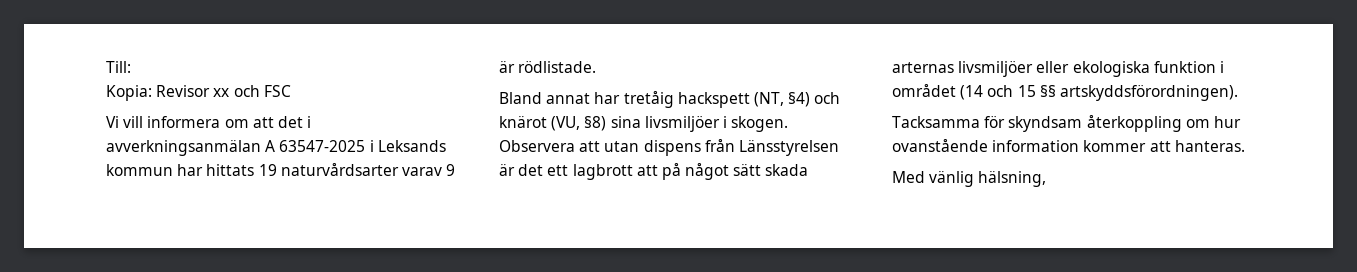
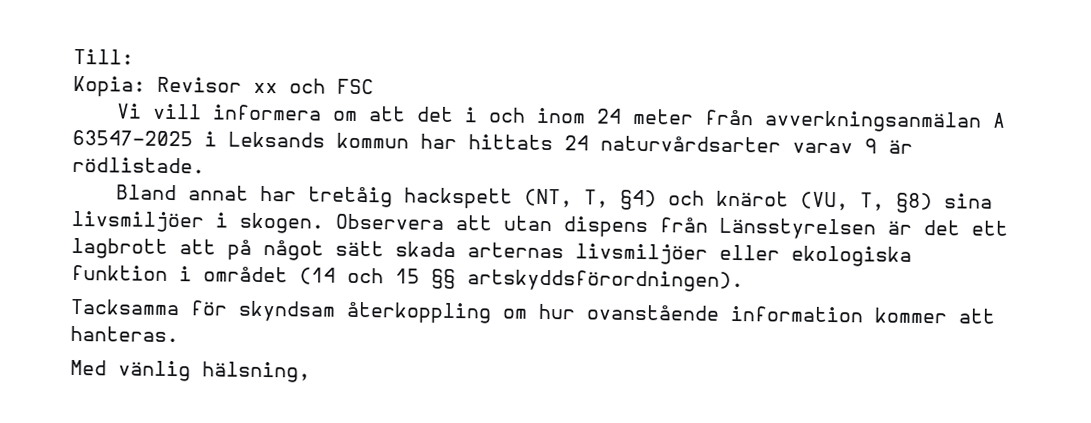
- Vi vill informera om att det i avverkningsanmälan A 63547-2025 i Leksands kommun har hittats 19 naturvårdsarter varav 9 är rödlistade.
+ Vi vill informera om att det i och inom 24 meter från avverkningsanmälan A 63547-2025 i Leksands kommun har hittats 24 naturvårdsarter varav 9 är rödlistade.
- Bland annat har tretåig hackspett (NT, §4) och knärot (VU, §8) sina livsmiljöer i skogen.
+ Bland annat har tretåig hackspett (NT, T, §4) och knärot (VU, T, §8) sina livsmiljöer i skogen.

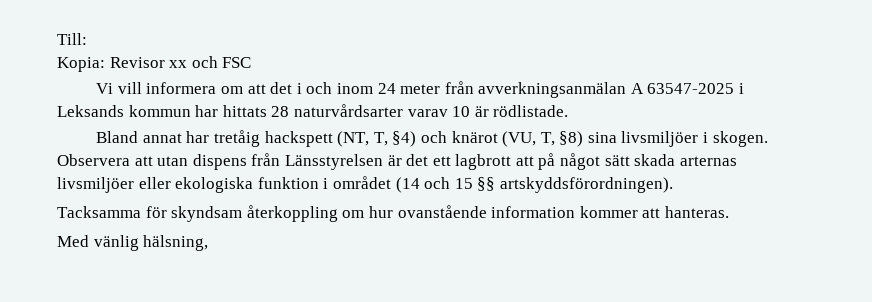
- Vi vill informera om att det i och inom 24 meter från avverkningsanmälan A 63547-2025 i Leksands kommun har hittats 24 naturvårdsarter varav 9 är rödlistade.
+ Vi vill informera om att det i och inom 24 meter från avverkningsanmälan A 63547-2025 i Leksands kommun har hittats 28 naturvårdsarter varav 10 är rödlistade.

